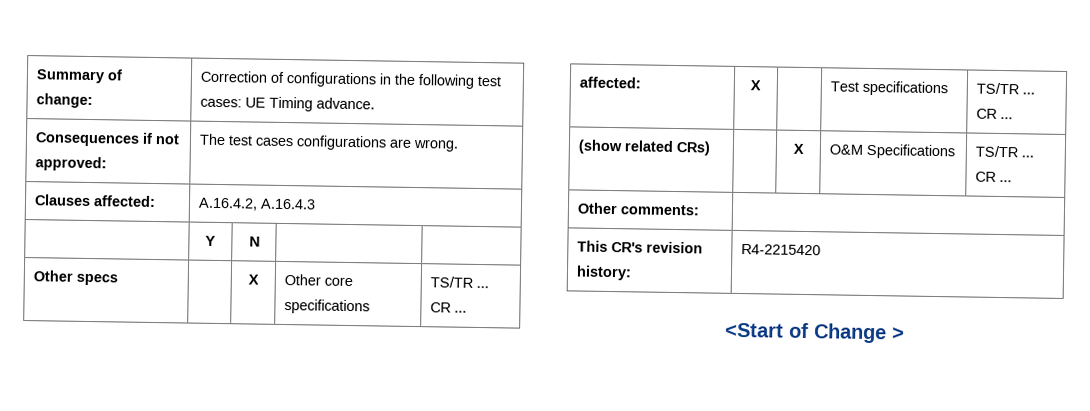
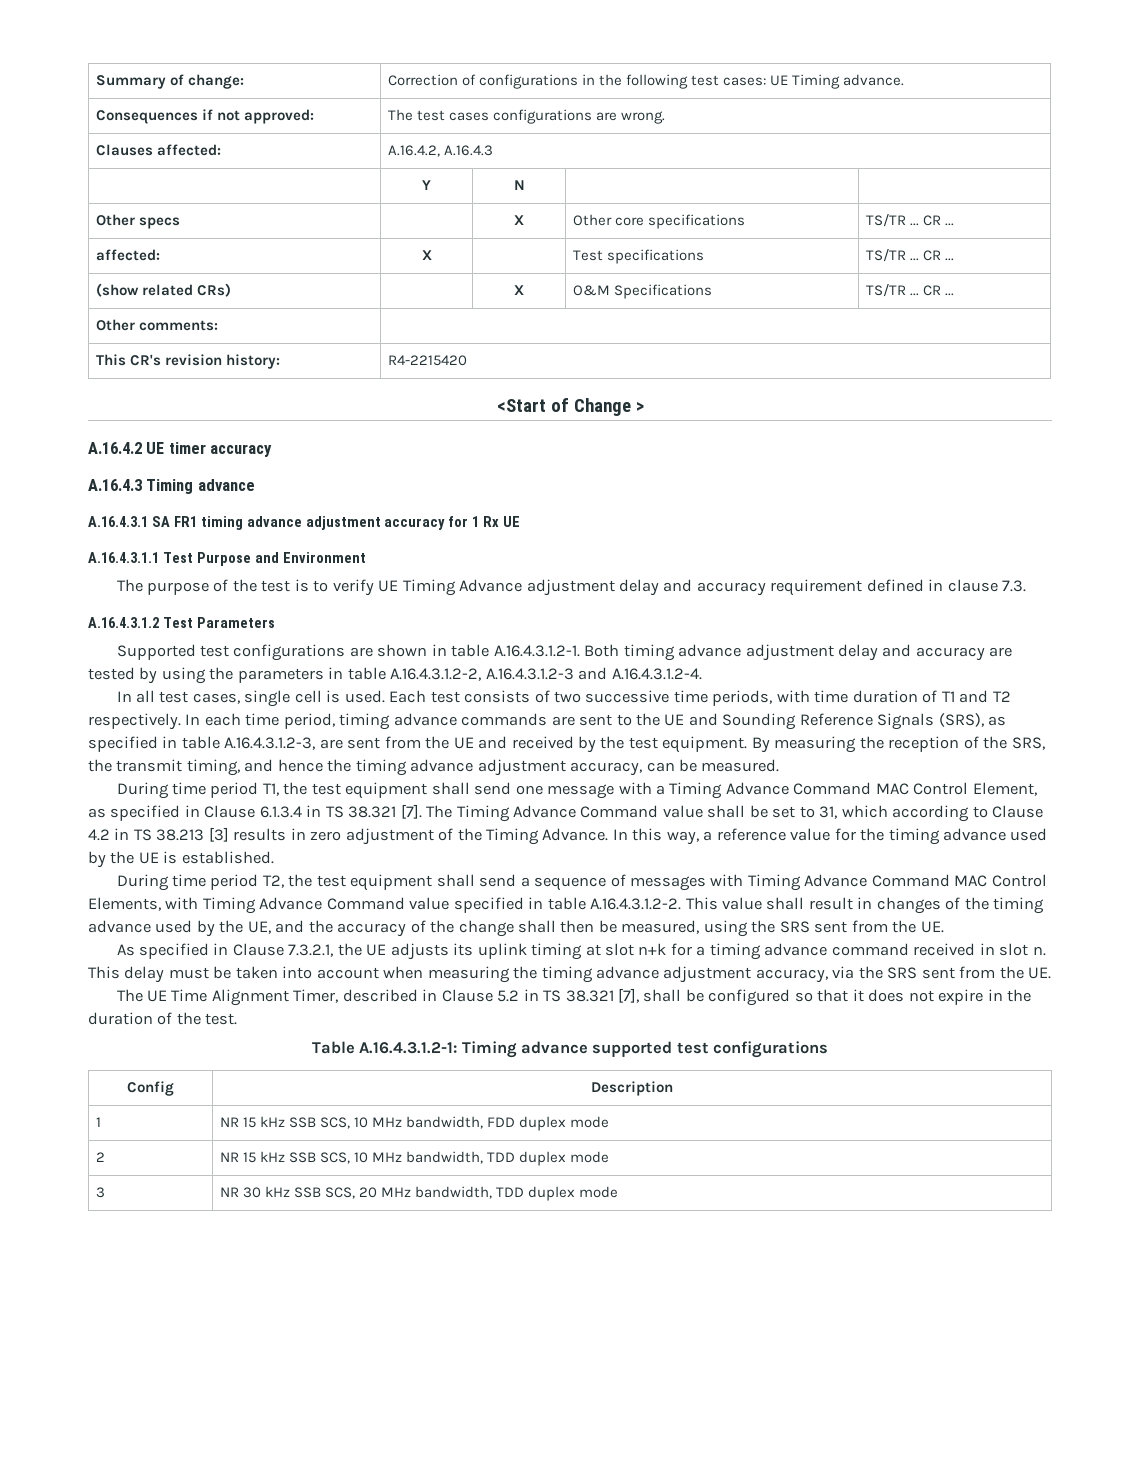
+ A.16.4.2 UE timer accuracy
+ A.16.4.3 Timing advance
+ A.16.4.3.1 SA FR1 timing advance adjustment accuracy for 1 Rx UE
+ A.16.4.3.1.1 Test Purpose and Environment
+ The purpose of the test is to verify UE Timing Advance adjustment delay and accuracy requirement defined in clause 7.3.
+ A.16.4.3.1.2 Test Parameters
+ Supported test configurations are shown in table A.16.4.3.1.2-1. Both timing advance adjustment delay and accuracy are tested by using the parameters in table A.16.4.3.1.2-2, A.16.4.3.1.2-3 and A.16.4.3.1.2-4.
+ In all test cases, single cell is used. Each test consists of two successive time periods, with time duration of T1 and T2 respectively. In each time period, timing advance commands are sent to the UE and Sounding Reference Signals (SRS), as specified in table A.16.4.3.1.2-3, are sent from the UE and received by the test equipment. By measuring the reception of the SRS, the transmit timing, and hence the timing advance adjustment accuracy, can be measured.
+ During time period T1, the test equipment shall send one message with a Timing Advance Command MAC Control Element, as specified in Clause 6.1.3.4 in TS 38.321 [7]. The Timing Advance Command value shall be set to 31, which according to Clause 4.2 in TS 38.213 [3] results in zero adjustment of the Timing Advance. In this way, a reference value for the timing advance used by the UE is established.
+ During time period T2, the test equipment shall send a sequence of messages with Timing Advance Command MAC Control Elements, with Timing Advance Command value specified in table A.16.4.3.1.2-2. This value shall result in changes of the timing advance used by the UE, and the accuracy of the change shall then be measured, using the SRS sent from the UE.
+ As specified in Clause 7.3.2.1, the UE adjusts its uplink timing at slot n+k for a timing advance command received in slot n. This delay must be taken into account when measuring the timing advance adjustment accuracy, via the SRS sent from the UE.
+ The UE Time Alignment Timer, described in Clause 5.2 in TS 38.321 [7], shall be configured so that it does not expire in the duration of the test.
+ Table A.16.4.3.1.2-1: Timing advance supported test configurations
+ Config | Description
+ 1 | NR 15 kHz SSB SCS, 10 MHz bandwidth, FDD duplex mode
+ 2 | NR 15 kHz SSB SCS, 10 MHz bandwidth, TDD duplex mode
+ 3 | NR 30 kHz SSB SCS, 20 MHz bandwidth, TDD duplex mode

